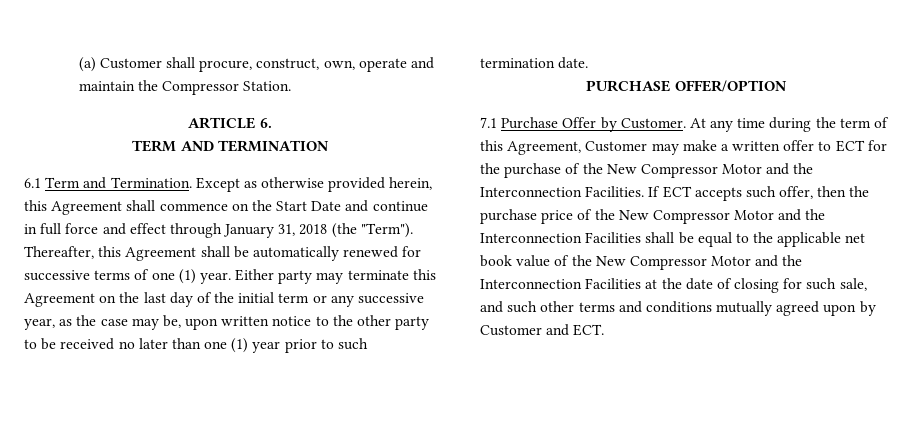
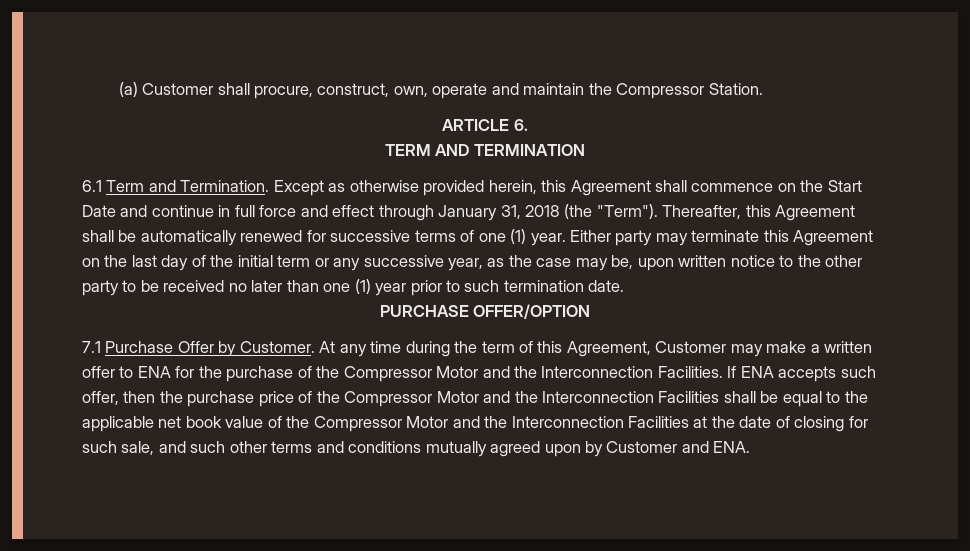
- At any time during the term of this Agreement, Customer may make a written offer to ECT for the purchase of the New Compressor Motor and the Interconnection Facilities.
+ At any time during the term of this Agreement, Customer may make a written offer to ENA for the purchase of the Compressor Motor and the Interconnection Facilities.
- If ECT accepts such offer, then the purchase price of the New Compressor Motor and the Interconnection Facilities shall be equal to the applicable net book value of the New Compressor Motor and the Interconnection Facilities at the date of closing for such sale, and such other terms and conditions mutually agreed upon by Customer and ECT.
+ If ENA accepts such offer, then the purchase price of the Compressor Motor and the Interconnection Facilities shall be equal to the applicable net book value of the Compressor Motor and the Interconnection Facilities at the date of closing for such sale, and such other terms and conditions mutually agreed upon by Customer and ENA.

